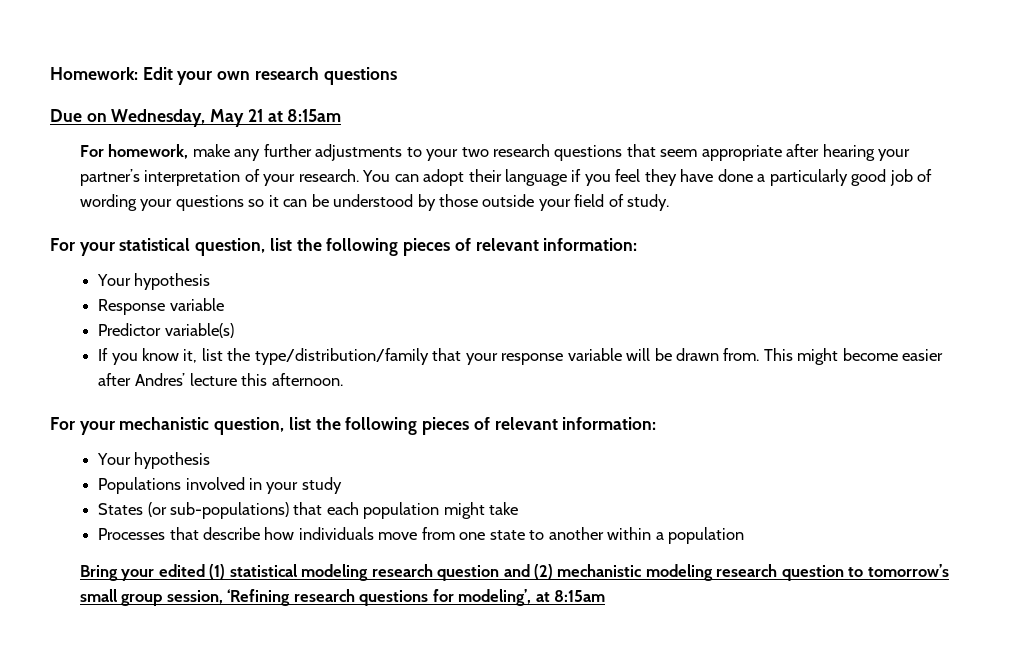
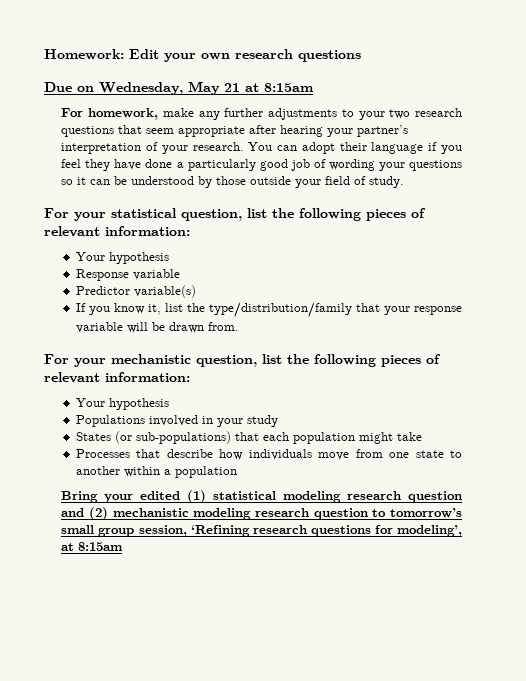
- This might become easier after Andres’ lecture this afternoon.

